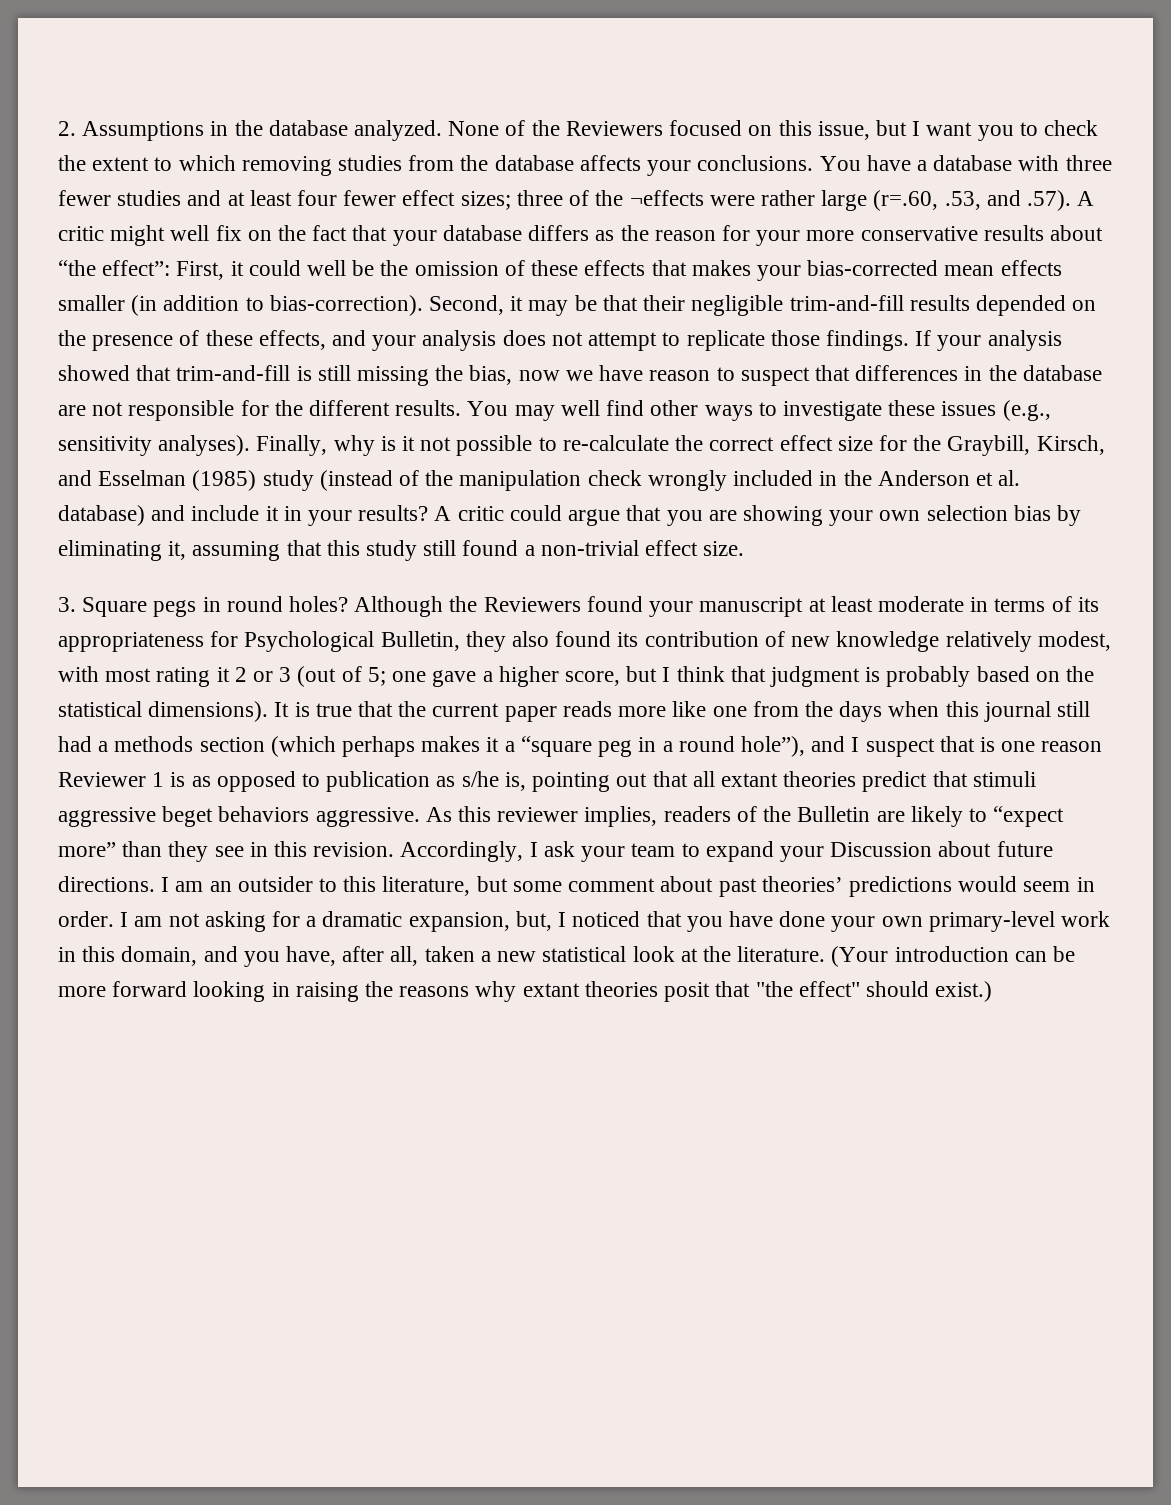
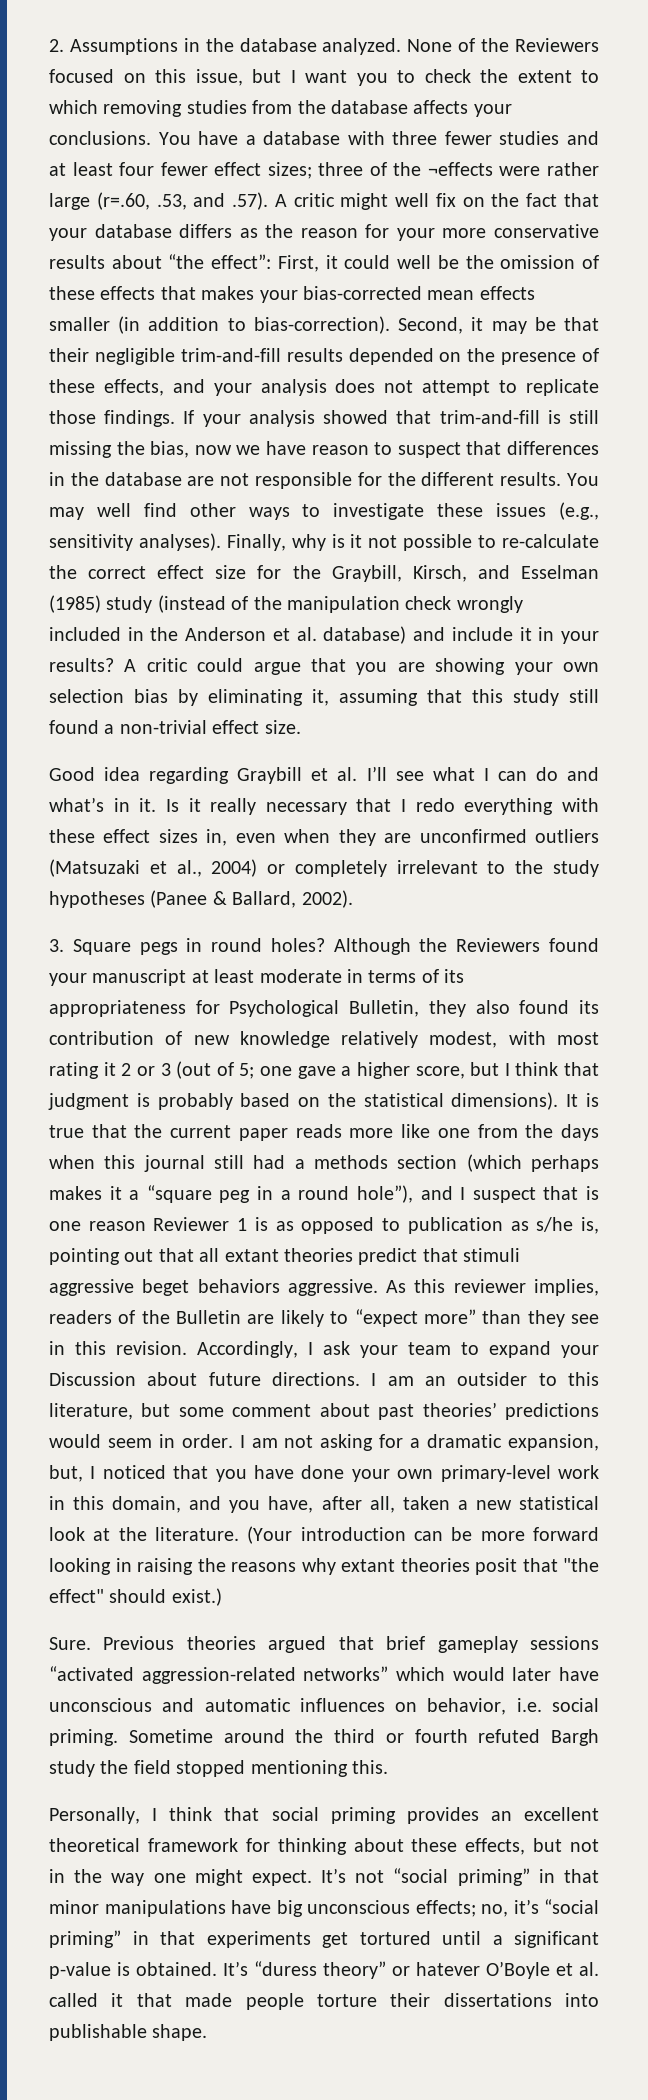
+ Good idea regarding Graybill et al. I’ll see what I can do and what’s in it. Is it really necessary that I redo everything with these effect sizes in, even when they are unconfirmed outliers (Matsuzaki et al., 2004) or completely irrelevant to the study hypotheses (Panee & Ballard, 2002).
+ Sure. Previous theories argued that brief gameplay sessions “activated aggression-related networks” which would later have unconscious and automatic influences on behavior, i.e. social priming. Sometime around the third or fourth refuted Bargh study the field stopped mentioning this.
+ Personally, I think that social priming provides an excellent theoretical framework for thinking about these effects, but not in the way one might expect. It’s not “social priming” in that minor manipulations have big unconscious effects; no, it’s “social priming” in that experiments get tortured until a significant p-value is obtained. It’s “duress theory” or hatever O’Boyle et al. called it that made people torture their dissertations into publishable shape.

